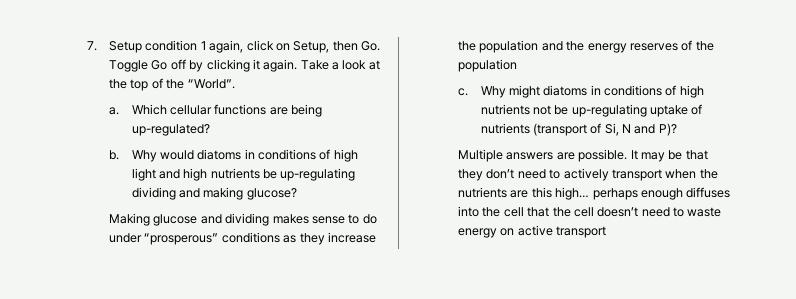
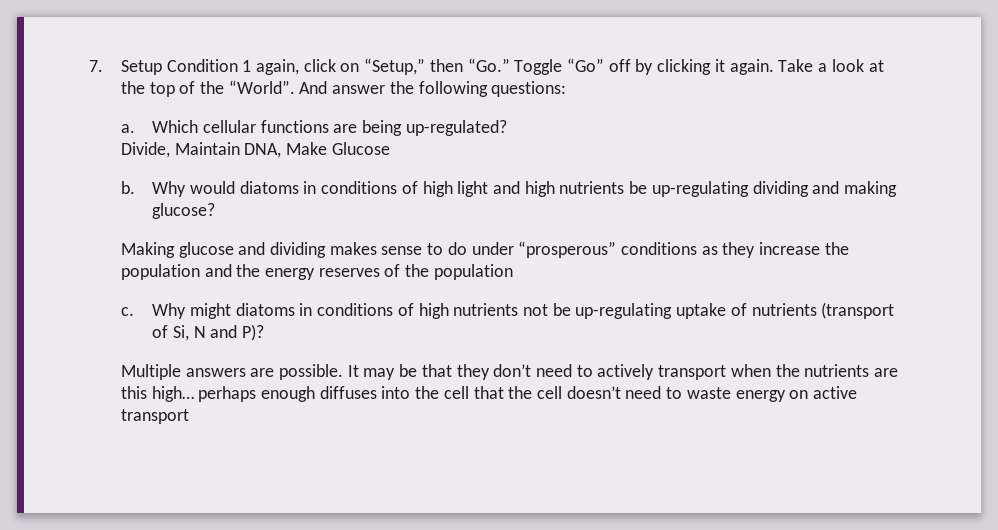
- 7. Setup condition 1 again, click on Setup, then Go. Toggle Go off by clicking it again.
+ 7. Setup Condition 1 again, click on “Setup,” then “Go.” Toggle “Go” off by clicking it again.
+ And answer the following questions:
+ Divide, Maintain DNA, Make Glucose

